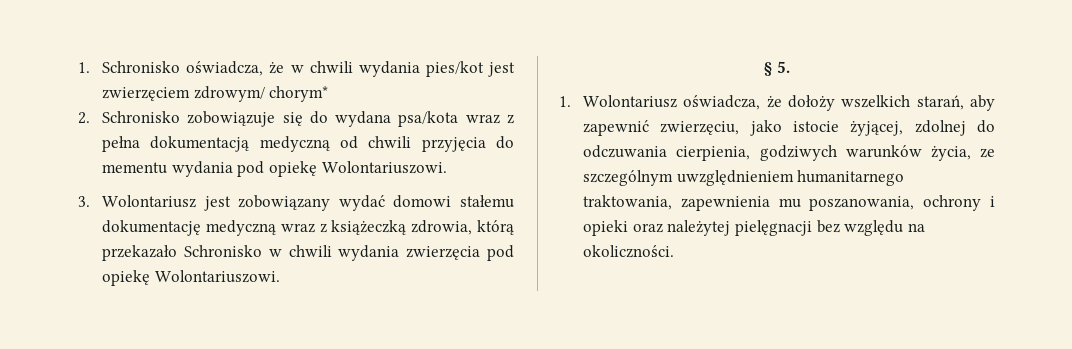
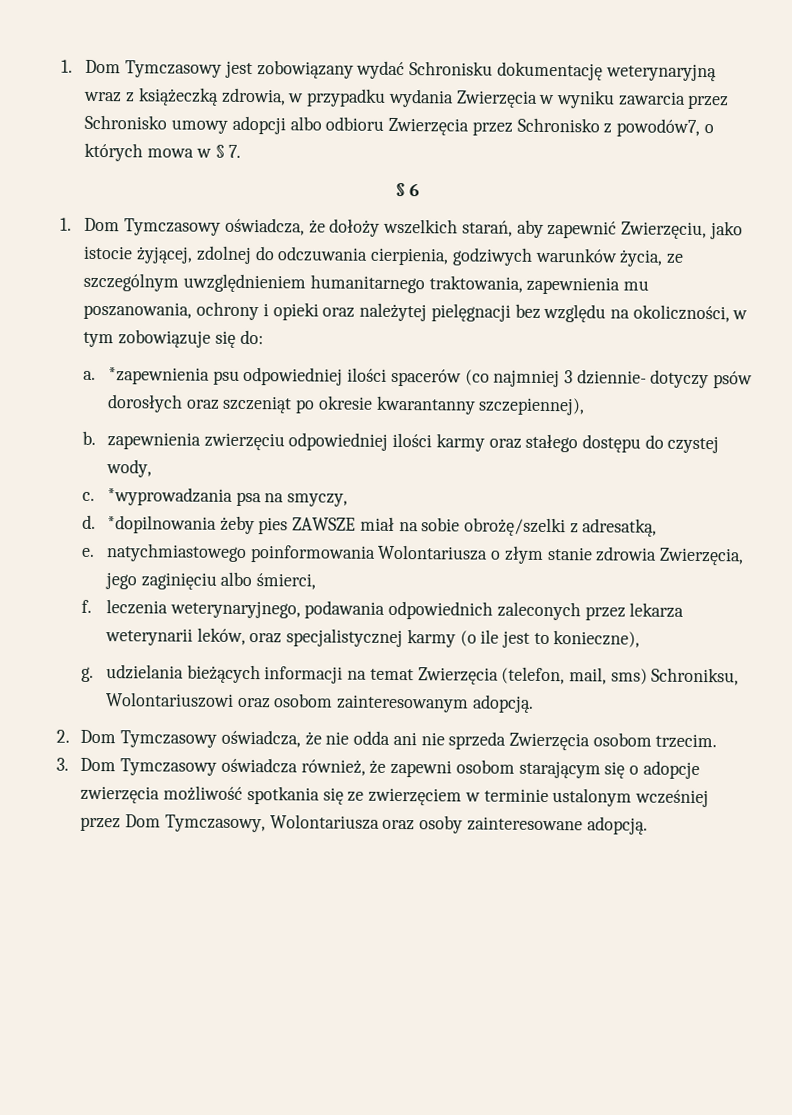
- 1. Schronisko oświadcza, że w chwili wydania pies/kot jest zwierzęciem zdrowym/ chorym*
- 2. Schronisko zobowiązuje się do wydana psa/kota wraz z pełna dokumentacją medyczną od chwili przyjęcia do mementu wydania pod opiekę Wolontariuszowi.
- 3. Wolontariusz jest zobowiązany wydać domowi stałemu dokumentację medyczną wraz z książeczką zdrowia, którą przekazało Schronisko w chwili wydania zwierzęcia pod opiekę Wolontariuszowi.
- § 5.
- 1. Wolontariusz oświadcza, że dołoży wszelkich starań, aby zapewnić zwierzęciu, jako istocie żyjącej, zdolnej do odczuwania cierpienia, godziwych warunków życia, ze szczególnym uwzględnieniem humanitarnego traktowania, zapewnienia mu poszanowania, ochrony i opieki oraz należytej pielęgnacji bez względu na okoliczności.
+ 1. Dom Tymczasowy jest zobowiązany wydać Schronisku dokumentację weterynaryjną wraz z książeczką zdrowia, w przypadku wydania Zwierzęcia w wyniku zawarcia przez Schronisko umowy adopcji albo odbioru Zwierzęcia przez Schronisko z powodów7, o których mowa w § 7.
+ § 6
+ 1. Dom Tymczasowy oświadcza, że dołoży wszelkich starań, aby zapewnić Zwierzęciu, jako istocie żyjącej, zdolnej do odczuwania cierpienia, godziwych warunków życia, ze szczególnym uwzględnieniem humanitarnego traktowania, zapewnienia mu poszanowania, ochrony i opieki oraz należytej pielęgnacji bez względu na okoliczności, w tym zobowiązuje się do:
+ a. *zapewnienia psu odpowiedniej ilości spacerów (co najmniej 3 dziennie- dotyczy psów dorosłych oraz szczeniąt po okresie kwarantanny szczepiennej),
+ b. zapewnienia zwierzęciu odpowiedniej ilości karmy oraz stałego dostępu do czystej wody,
+ c. *wyprowadzania psa na smyczy,
+ d. *dopilnowania żeby pies ZAWSZE miał na sobie obrożę/szelki z adresatką,
+ e. natychmiastowego poinformowania Wolontariusza o złym stanie zdrowia Zwierzęcia, jego zaginięciu albo śmierci,
+ f. leczenia weterynaryjnego, podawania odpowiednich zaleconych przez lekarza weterynarii leków, oraz specjalistycznej karmy (o ile jest to konieczne),
+ g. udzielania bieżących informacji na temat Zwierzęcia (telefon, mail, sms) Schroniksu, Wolontariuszowi oraz osobom zainteresowanym adopcją.
+ 2. Dom Tymczasowy oświadcza, że nie odda ani nie sprzeda Zwierzęcia osobom trzecim.
+ 3. Dom Tymczasowy oświadcza również, że zapewni osobom starającym się o adopcje zwierzęcia możliwość spotkania się ze zwierzęciem w terminie ustalonym wcześniej przez Dom Tymczasowy, Wolontariusza oraz osoby zainteresowane adopcją.

